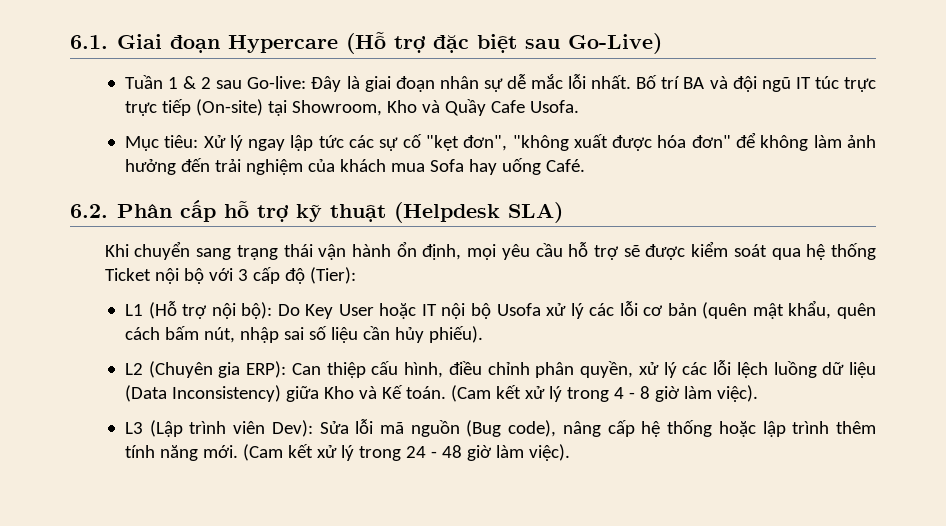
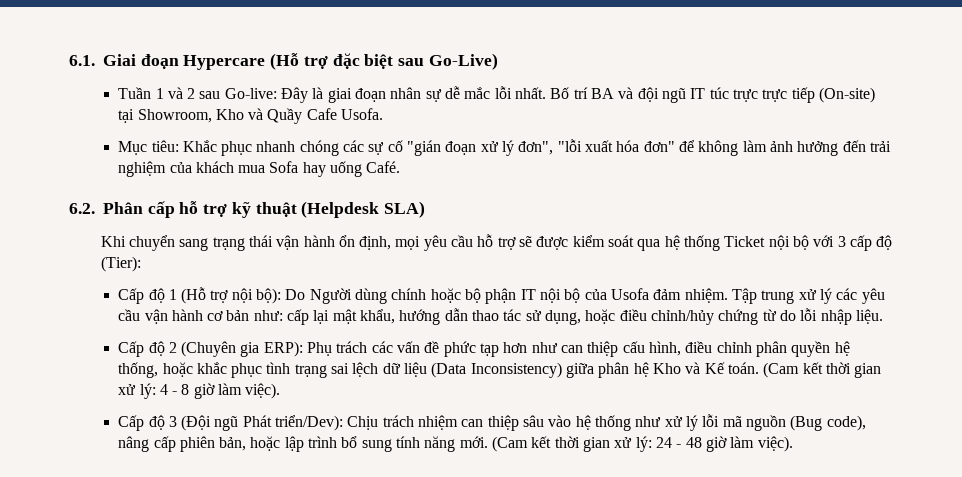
- Tuần 1 & 2 sau Go-live: Đây là giai đoạn nhân sự dễ mắc lỗi nhất.
+ Tuần 1 và 2 sau Go-live: Đây là giai đoạn nhân sự dễ mắc lỗi nhất.
- Mục tiêu: Xử lý ngay lập tức các sự cố "kẹt đơn", "không xuất được hóa đơn" để không làm ảnh hưởng đến trải nghiệm của khách mua Sofa hay uống Café.
+ Mục tiêu: Khắc phục nhanh chóng các sự cố "gián đoạn xử lý đơn", "lỗi xuất hóa đơn" để không làm ảnh hưởng đến trải nghiệm của khách mua Sofa hay uống Café.
- L1 (Hỗ trợ nội bộ): Do Key User hoặc IT nội bộ Usofa xử lý các lỗi cơ bản (quên mật khẩu, quên cách bấm nút, nhập sai số liệu cần hủy phiếu).
- L2 (Chuyên gia ERP): Can thiệp cấu hình, điều chỉnh phân quyền, xử lý các lỗi lệch luồng dữ liệu (Data Inconsistency) giữa Kho và Kế toán.
+ Cấp độ 1 (Hỗ trợ nội bộ): Do Người dùng chính hoặc bộ phận IT nội bộ của Usofa đảm nhiệm. Tập trung xử lý các yêu cầu vận hành cơ bản như: cấp lại mật khẩu, hướng dẫn thao tác sử dụng, hoặc điều chỉnh/hủy chứng từ do lỗi nhập liệu.
+ Cấp độ 2 (Chuyên gia ERP): Phụ trách các vấn đề phức tạp hơn như can thiệp cấu hình, điều chỉnh phân quyền hệ thống, hoặc khắc phục tình trạng sai lệch dữ liệu (Data Inconsistency) giữa phân hệ Kho và Kế toán.
- (Cam kết xử lý trong 4 - 8 giờ làm việc).
+ (Cam kết thời gian xử lý: 4 - 8 giờ làm việc).
- L3 (Lập trình viên Dev): Sửa lỗi mã nguồn (Bug code), nâng cấp hệ thống hoặc lập trình thêm tính năng mới.
+ Cấp độ 3 (Đội ngũ Phát triển/Dev): Chịu trách nhiệm can thiệp sâu vào hệ thống như xử lý lỗi mã nguồn (Bug code), nâng cấp phiên bản, hoặc lập trình bổ sung tính năng mới.
- (Cam kết xử lý trong 24 - 48 giờ làm việc).
+ (Cam kết thời gian xử lý: 24 - 48 giờ làm việc).

